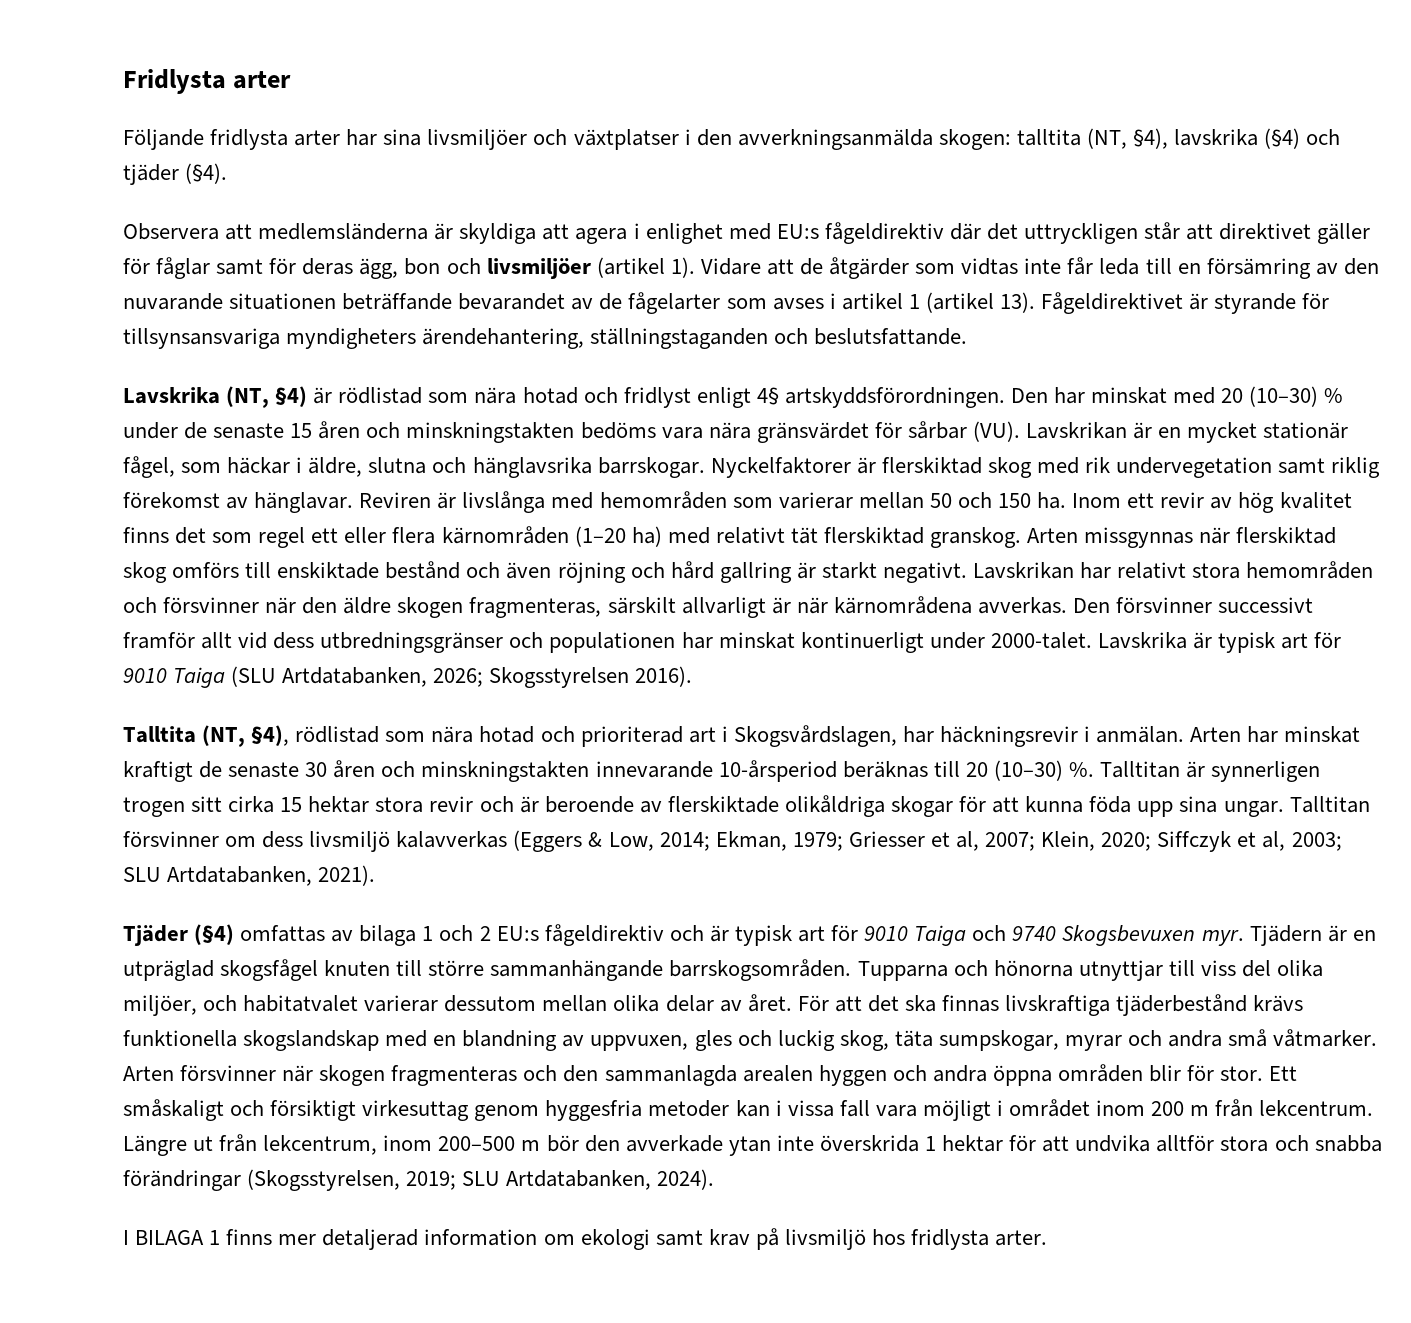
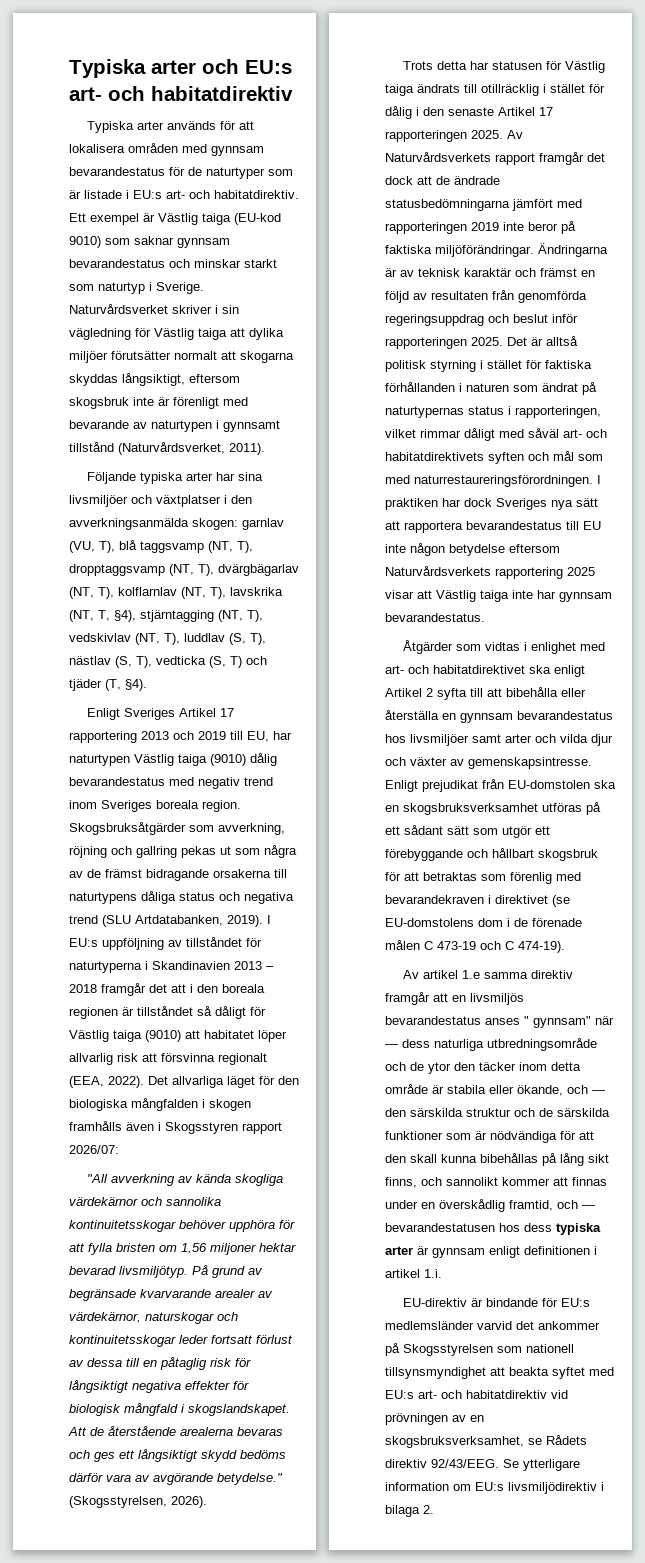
- Fridlysta arter
+ Typiska arter och EU:s art- och habitatdirektiv
+ Typiska arter används för att lokalisera områden med gynnsam bevarandestatus för de naturtyper som är listade i EU:s art- och habitatdirektiv. Ett exempel är Västlig taiga (EU-kod 9010) som saknar gynnsam bevarandestatus och minskar starkt som naturtyp i Sverige. Naturvårdsverket skriver i sin vägledning för Västlig taiga att dylika miljöer förutsätter normalt att skogarna skyddas långsiktigt, eftersom skogsbruk inte är förenligt med bevarande av naturtypen i gynnsamt tillstånd (Naturvårdsverket, 2011).
- Följande fridlysta arter har sina livsmiljöer och växtplatser i den avverkningsanmälda skogen: talltita (NT, §4), lavskrika (§4) och tjäder (§4).
- Observera att medlemsländerna är skyldiga att agera i enlighet med EU:s fågeldirektiv där det uttryckligen står att direktivet gäller för fåglar samt för deras ägg, bon och livsmiljöer (artikel 1). Vidare att de åtgärder som vidtas inte får leda till en försämring av den nuvarande situationen beträffande bevarandet av de fågelarter som avses i artikel 1 (artikel 13). Fågeldirektivet är styrande för tillsynsansvariga myndigheters ärendehantering, ställningstaganden och beslutsfattande.
- Lavskrika (NT, §4) är rödlistad som nära hotad och fridlyst enligt 4§ artskyddsförordningen. Den har minskat med 20 (10–30) % under de senaste 15 åren och minskningstakten bedöms vara nära gränsvärdet för sårbar (VU). Lavskrikan är en mycket stationär fågel, som häckar i äldre, slutna och hänglavsrika barrskogar. Nyckelfaktorer är flerskiktad skog med rik undervegetation samt riklig förekomst av hänglavar. Reviren är livslånga med hemområden som varierar mellan 50 och 150 ha. Inom ett revir av hög kvalitet finns det som regel ett eller flera kärnområden (1–20 ha) med relativt tät flerskiktad granskog. Arten missgynnas när flerskiktad skog omförs till enskiktade bestånd och även röjning och hård gallring är starkt negativt. Lavskrikan har relativt stora hemområden och försvinner när den äldre skogen fragmenteras, särskilt allvarligt är när kärnområdena avverkas. Den försvinner successivt framför allt vid dess utbredningsgränser och populationen har minskat kontinuerligt under 2000-talet. Lavskrika är typisk art för 9010 Taiga (SLU Artdatabanken, 2026; Skogsstyrelsen 2016).
- Talltita (NT, §4), rödlistad som nära hotad och prioriterad art i Skogsvårdslagen, har häckningsrevir i anmälan. Arten har minskat kraftigt de senaste 30 åren och minskningstakten innevarande 10-årsperiod beräknas till 20 (10–30) %. Talltitan är synnerligen trogen sitt cirka 15 hektar stora revir och är beroende av flerskiktade olikåldriga skogar för att kunna föda upp sina ungar. Talltitan försvinner om dess livsmiljö kalavverkas (Eggers & Low, 2014; Ekman, 1979; Griesser et al, 2007; Klein, 2020; Siffczyk et al, 2003; SLU Artdatabanken, 2021).
- Tjäder (§4) omfattas av bilaga 1 och 2 EU:s fågeldirektiv och är typisk art för 9010 Taiga och 9740 Skogsbevuxen myr. Tjädern är en utpräglad skogsfågel knuten till större sammanhängande barrskogsområden. Tupparna och hönorna utnyttjar till viss del olika miljöer, och habitatvalet varierar dessutom mellan olika delar av året. För att det ska finnas livskraftiga tjäderbestånd krävs funktionella skogslandskap med en blandning av uppvuxen, gles och luckig skog, täta sumpskogar, myrar och andra små våtmarker. Arten försvinner när skogen fragmenteras och den sammanlagda arealen hyggen och andra öppna områden blir för stor. Ett småskaligt och försiktigt virkesuttag genom hyggesfria metoder kan i vissa fall vara möjligt i området inom 200 m från lekcentrum. Längre ut från lekcentrum, inom 200–500 m bör den avverkade ytan inte överskrida 1 hektar för att undvika alltför stora och snabba förändringar (Skogsstyrelsen, 2019; SLU Artdatabanken, 2024).
- I BILAGA 1 finns mer detaljerad information om ekologi samt krav på livsmiljö hos fridlysta arter.
+ Följande typiska arter har sina livsmiljöer och växtplatser i den avverkningsanmälda skogen: garnlav (VU, T), blå taggsvamp (NT, T), dropptaggsvamp (NT, T), dvärgbägarlav (NT, T), kolflarnlav (NT, T), lavskrika (NT, T, §4), stjärntagging (NT, T), vedskivlav (NT, T), luddlav (S, T), nästlav (S, T), vedticka (S, T) och tjäder (T, §4).
+ Enligt Sveriges Artikel 17 rapportering 2013 och 2019 till EU, har naturtypen Västlig taiga (9010) dålig bevarandestatus med negativ trend inom Sveriges boreala region. Skogsbruksåtgärder som avverkning, röjning och gallring pekas ut som några av de främst bidragande orsakerna till naturtypens dåliga status och negativa trend (SLU Artdatabanken, 2019). I EU:s uppföljning av tillståndet för naturtyperna i Skandinavien 2013 – 2018 framgår det att i den boreala regionen är tillståndet så dåligt för Västlig taiga (9010) att habitatet löper allvarlig risk att försvinna regionalt (EEA, 2022). Det allvarliga läget för den biologiska mångfalden i skogen framhålls även i Skogsstyren rapport 2026/07:
+ "All avverkning av kända skogliga värdekärnor och sannolika kontinuitetsskogar behöver upphöra för att fylla bristen om 1,56 miljoner hektar bevarad livsmiljötyp. På grund av begränsade kvarvarande arealer av värdekärnor, naturskogar och kontinuitetsskogar leder fortsatt förlust av dessa till en påtaglig risk för långsiktigt negativa effekter för biologisk mångfald i skogslandskapet. Att de återstående arealerna bevaras och ges ett långsiktigt skydd bedöms därför vara av avgörande betydelse." (Skogsstyrelsen, 2026).
+ Trots detta har statusen för Västlig taiga ändrats till otillräcklig i stället för dålig i den senaste Artikel 17 rapporteringen 2025. Av Naturvårdsverkets rapport framgår det dock att de ändrade statusbedömningarna jämfört med rapporteringen 2019 inte beror på faktiska miljöförändringar. Ändringarna är av teknisk karaktär och främst en följd av resultaten från genomförda regeringsuppdrag och beslut inför rapporteringen 2025. Det är alltså politisk styrning i stället för faktiska förhållanden i naturen som ändrat på naturtypernas status i rapporteringen, vilket rimmar dåligt med såväl art- och habitatdirektivets syften och mål som med naturrestaureringsförordningen. I praktiken har dock Sveriges nya sätt att rapportera bevarandestatus till EU inte någon betydelse eftersom Naturvårdsverkets rapportering 2025 visar att Västlig taiga inte har gynnsam bevarandestatus.
+ Åtgärder som vidtas i enlighet med art- och habitatdirektivet ska enligt Artikel 2 syfta till att bibehålla eller återställa en gynnsam bevarandestatus hos livsmiljöer samt arter och vilda djur och växter av gemenskapsintresse. Enligt prejudikat från EU-domstolen ska en skogsbruksverksamhet utföras på ett sådant sätt som utgör ett förebyggande och hållbart skogsbruk för att betraktas som förenlig med bevarandekraven i direktivet (se EU-domstolens dom i de förenade målen C 473-19 och C 474-19).
+ Av artikel 1.e samma direktiv framgår att en livsmiljös bevarandestatus anses " gynnsam" när — dess naturliga utbredningsområde och de ytor den täcker inom detta område är stabila eller ökande, och — den särskilda struktur och de särskilda funktioner som är nödvändiga för att den skall kunna bibehållas på lång sikt finns, och sannolikt kommer att finnas under en överskådlig framtid, och — bevarandestatusen hos dess typiska arter är gynnsam enligt definitionen i artikel 1.i.
+ EU-direktiv är bindande för EU:s medlemsländer varvid det ankommer på Skogsstyrelsen som nationell tillsynsmyndighet att beakta syftet med EU:s art- och habitatdirektiv vid prövningen av en skogsbruksverksamhet, se Rådets direktiv 92/43/EEG. Se ytterligare information om EU:s livsmiljödirektiv i bilaga 2.

